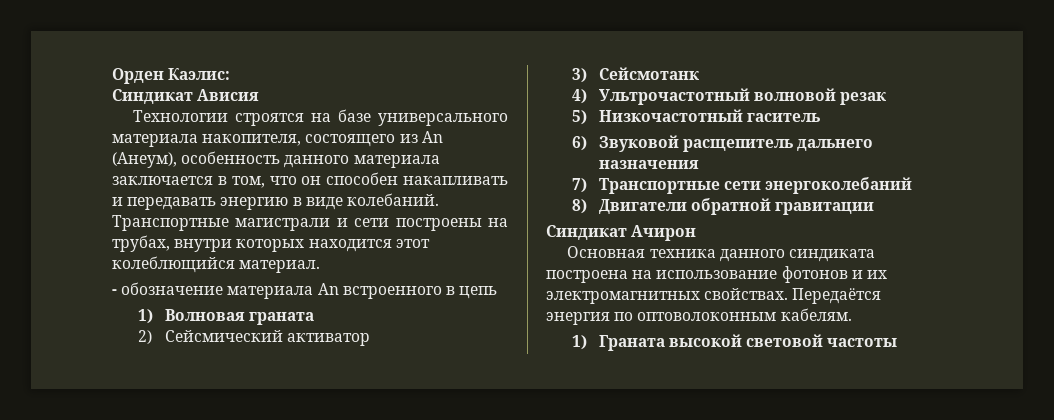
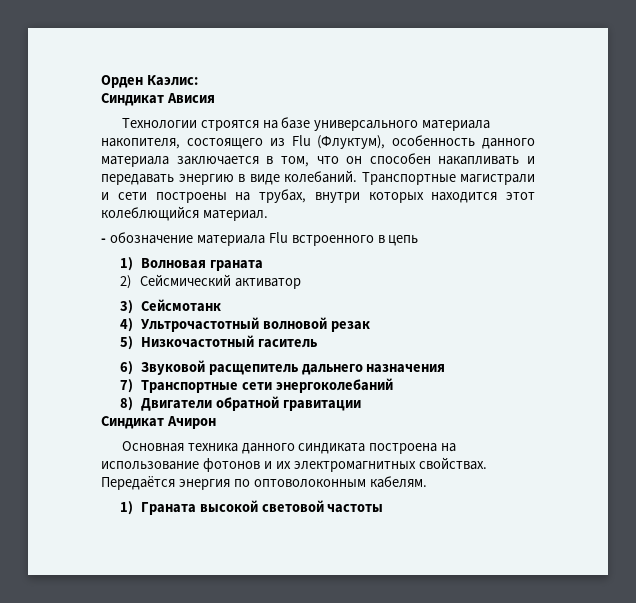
- Технологии строятся на базе универсального материала накопителя, состоящего из An (Анеум), особенность данного материала заключается в том, что он способен накапливать и передавать энергию в виде колебаний.
+ Технологии строятся на базе универсального материала накопителя, состоящего из Flu (Флуктум), особенность данного материала заключается в том, что он способен накапливать и передавать энергию в виде колебаний.
- - обозначение материала An встроенного в цепь
+ - обозначение материала Flu встроенного в цепь

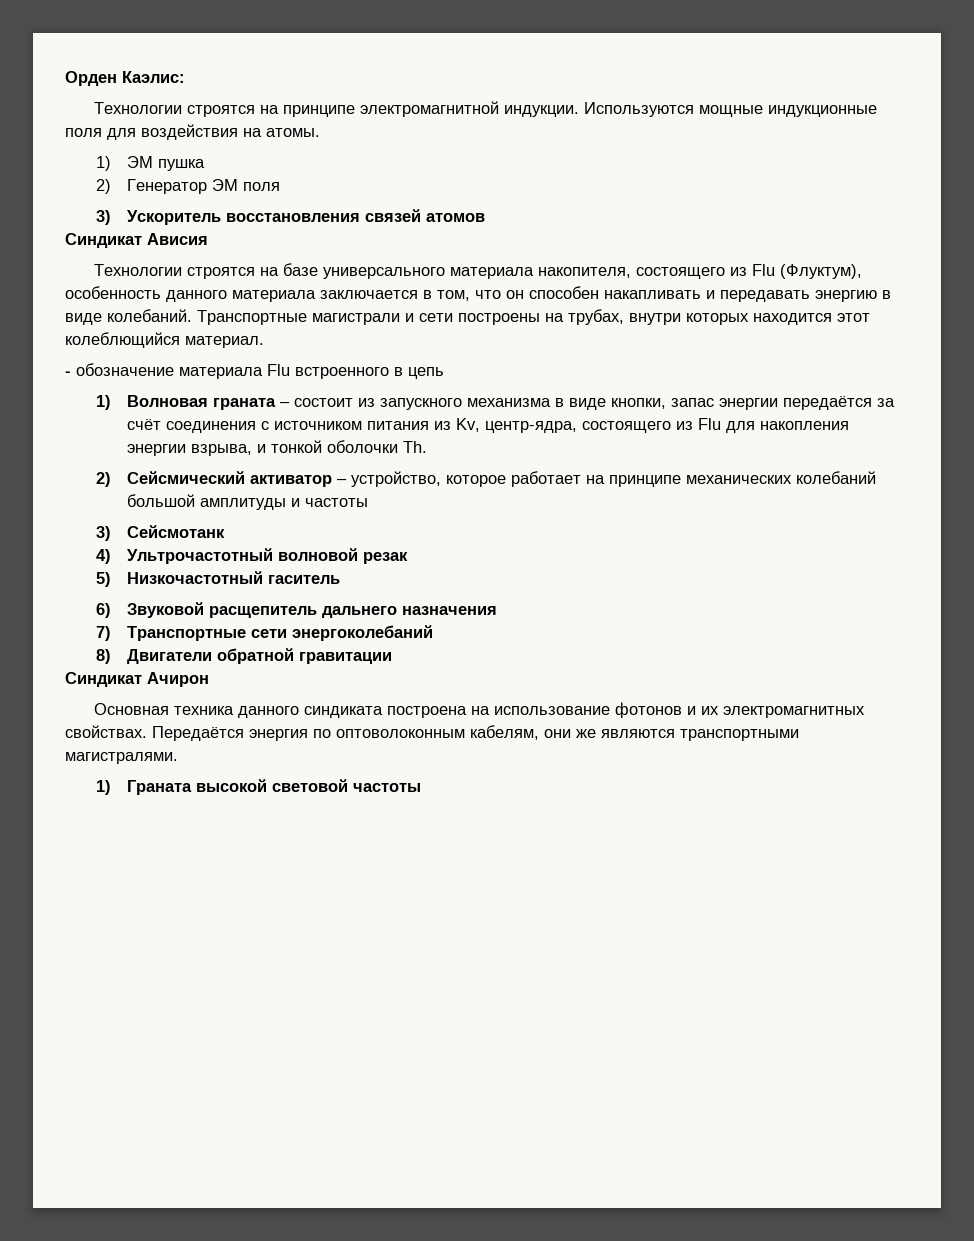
+ Технологии строятся на принципе электромагнитной индукции. Используются мощные индукционные поля для воздействия на атомы.
+ 1) ЭМ пушка
+ 2) Генератор ЭМ поля
+ 3) Ускоритель восстановления связей атомов
- 1) Волновая граната
- 2) Сейсмический активатор
+ 1) Волновая граната – состоит из запускного механизма в виде кнопки, запас энергии передаётся за счёт соединения с источником питания из Kv, центр-ядра, состоящего из Flu для накопления энергии взрыва, и тонкой оболочки Th.
+ 2) Сейсмический активатор – устройство, которое работает на принципе механических колебаний большой амплитуды и частоты
- Передаётся энергия по оптоволоконным кабелям.
+ Передаётся энергия по оптоволоконным кабелям, они же являются транспортными магистралями.

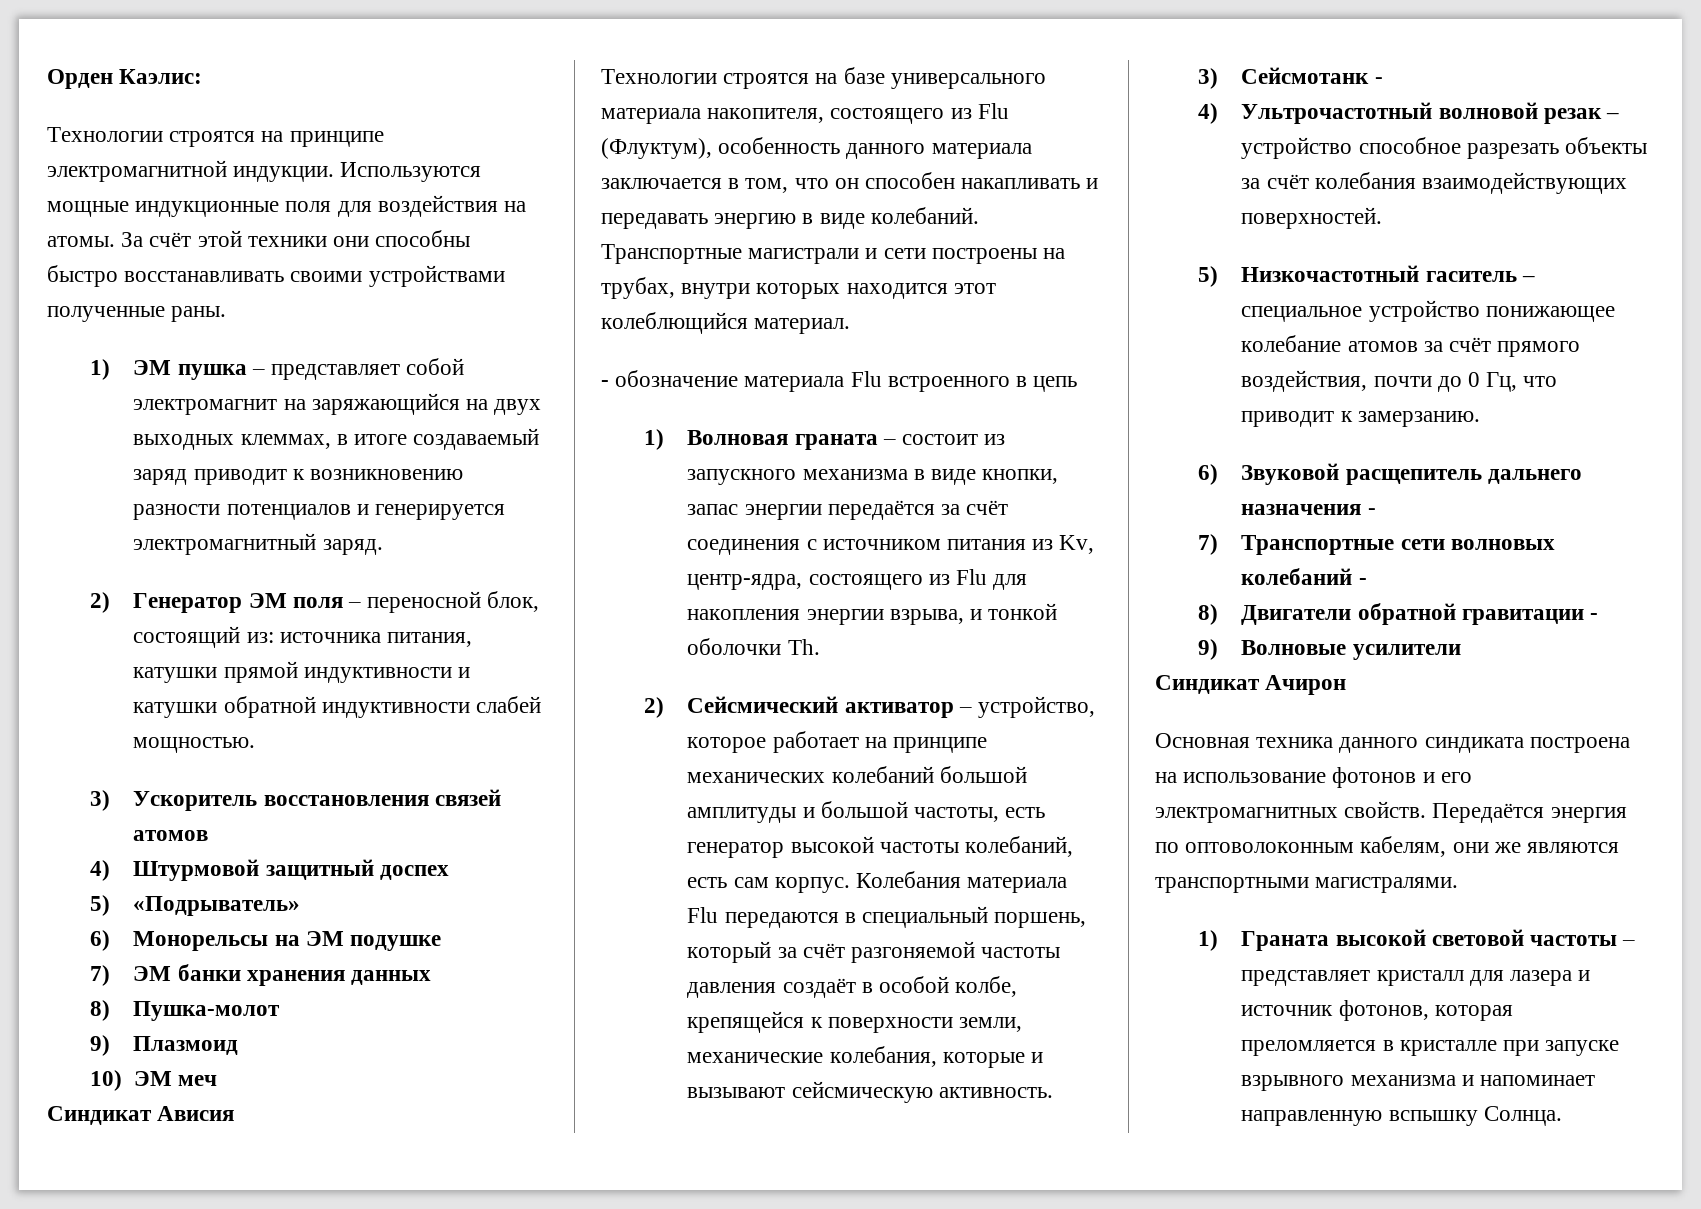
- Используются мощные индукционные поля для воздействия на атомы.
- 1) ЭМ пушка
- 2) Генератор ЭМ поля
+ Используются мощные индукционные поля для воздействия на атомы. За счёт этой техники они способны быстро восстанавливать своими устройствами полученные раны.
+ 1) ЭМ пушка – представляет собой электромагнит на заряжающийся на двух выходных клеммах, в итоге создаваемый заряд приводит к возникновению разности потенциалов и генерируется электромагнитный заряд.
+ 2) Генератор ЭМ поля – переносной блок, состоящий из: источника питания, катушки прямой индуктивности и катушки обратной индуктивности слабей мощностью.
+ 4) Штурмовой защитный доспех
+ 5) «Подрыватель»
+ 6) Монорельсы на ЭМ подушке
+ 7) ЭМ банки хранения данных
+ 8) Пушка-молот
+ 9) Плазмоид
+ 10) ЭМ меч
- 2) Сейсмический активатор – устройство, которое работает на принципе механических колебаний большой амплитуды и частоты
+ 2) Сейсмический активатор – устройство, которое работает на принципе механических колебаний большой амплитуды и большой частоты, есть генератор высокой частоты колебаний, есть сам корпус. Колебания материала Flu передаются в специальный поршень, который за счёт разгоняемой частоты давления создаёт в особой колбе, крепящейся к поверхности земли, механические колебания, которые и вызывают сейсмическую активность.
- 3) Сейсмотанк
+ 3) Сейсмотанк -
- 4) Ультрочастотный волновой резак
- 5) Низкочастотный гаситель
+ 4) Ультрочастотный волновой резак – устройство способное разрезать объекты за счёт колебания взаимодействующих поверхностей.
+ 5) Низкочастотный гаситель – специальное устройство понижающее колебание атомов за счёт прямого воздействия, почти до 0 Гц, что приводит к замерзанию.
- 6) Звуковой расщепитель дальнего назначения
+ 6) Звуковой расщепитель дальнего назначения -
- 7) Транспортные сети энергоколебаний
+ 7) Транспортные сети волновых колебаний -
- 8) Двигатели обратной гравитации
+ 8) Двигатели обратной гравитации -
+ 9) Волновые усилители
- Основная техника данного синдиката построена на использование фотонов и их электромагнитных свойствах.
+ Основная техника данного синдиката построена на использование фотонов и его электромагнитных свойств.
- 1) Граната высокой световой частоты
+ 1) Граната высокой световой частоты – представляет кристалл для лазера и источник фотонов, которая преломляется в кристалле при запуске взрывного механизма и напоминает направленную вспышку Солнца.

